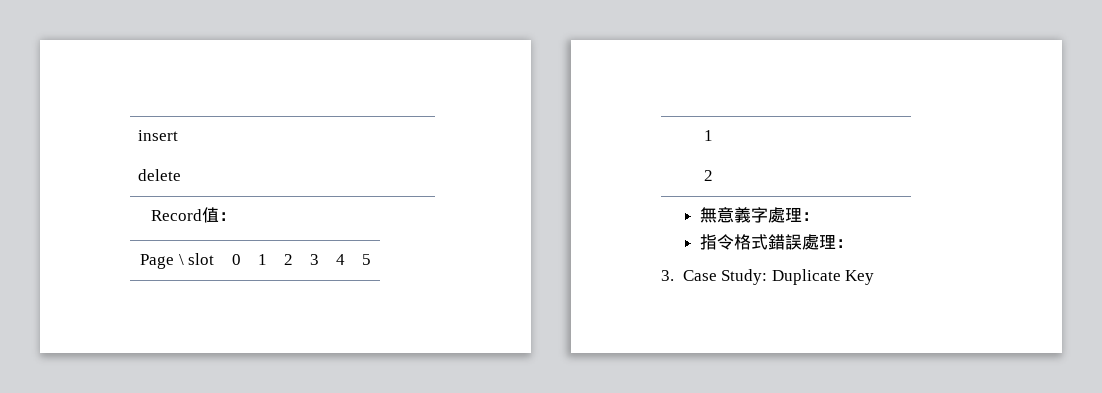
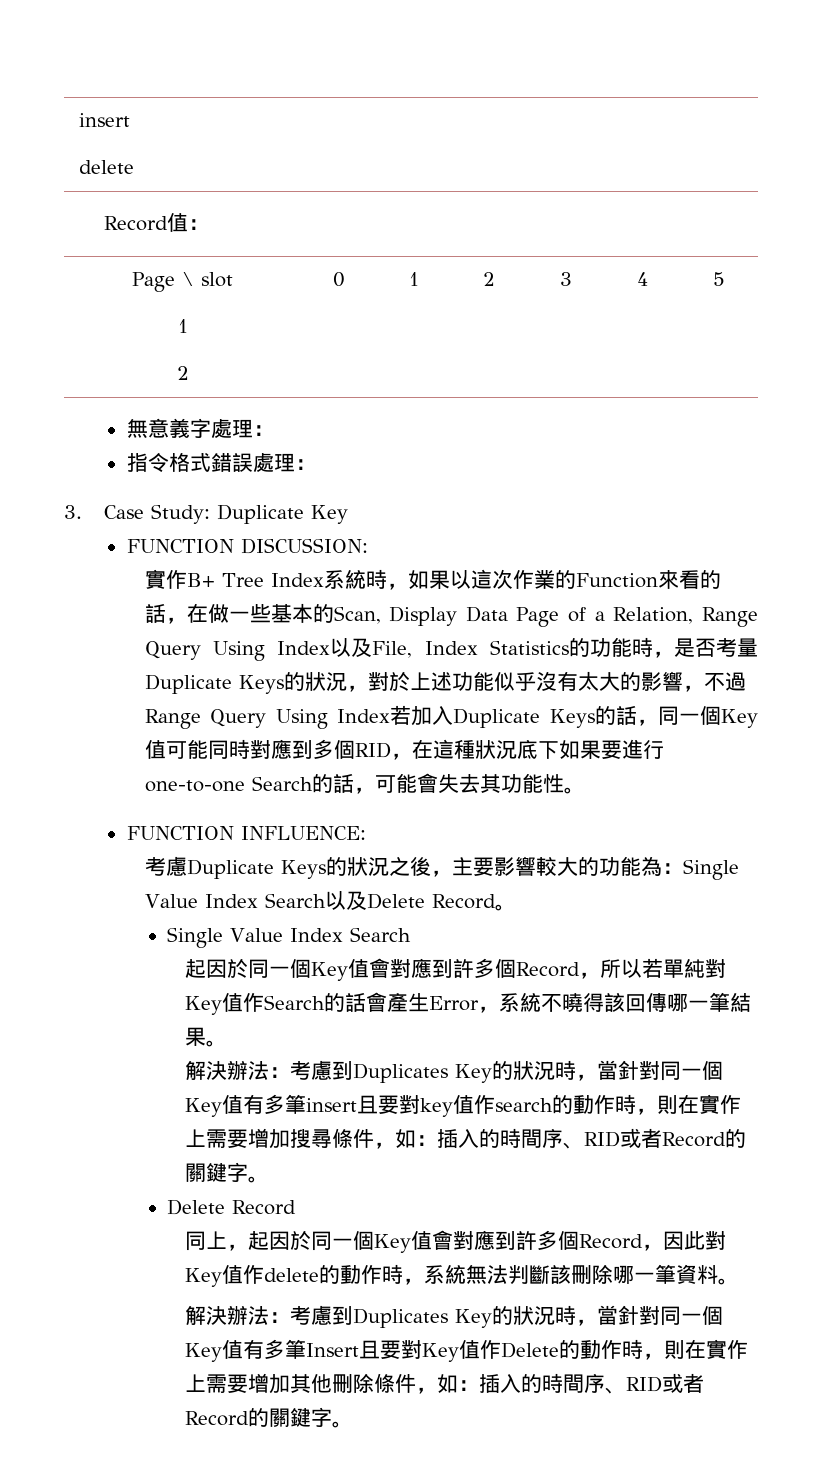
+ FUNCTION DISCUSSION:
+ 實作B+ Tree Index系統時，如果以這次作業的Function來看的話，在做一些基本的Scan, Display Data Page of a Relation, Range Query Using Index以及File, Index Statistics的功能時，是否考量Duplicate Keys的狀況，對於上述功能似乎沒有太大的影響，不過Range Query Using Index若加入Duplicate Keys的話，同一個Key值可能同時對應到多個RID，在這種狀況底下如果要進行one-to-one Search的話，可能會失去其功能性。
+ FUNCTION INFLUENCE:
+ 考慮Duplicate Keys的狀況之後，主要影響較大的功能為：Single Value Index Search以及Delete Record。
+ Single Value Index Search
+ 起因於同一個Key值會對應到許多個Record，所以若單純對Key值作Search的話會產生Error，系統不曉得該回傳哪一筆結果。
+ 解決辦法：考慮到Duplicates Key的狀況時，當針對同一個Key值有多筆insert且要對key值作search的動作時，則在實作上需要增加搜尋條件，如：插入的時間序、RID或者Record的關鍵字。
+ Delete Record
+ 同上，起因於同一個Key值會對應到許多個Record，因此對Key值作delete的動作時，系統無法判斷該刪除哪一筆資料。
+ 解決辦法：考慮到Duplicates Key的狀況時，當針對同一個Key值有多筆Insert且要對Key值作Delete的動作時，則在實作上需要增加其他刪除條件，如：插入的時間序、RID或者Record的關鍵字。

